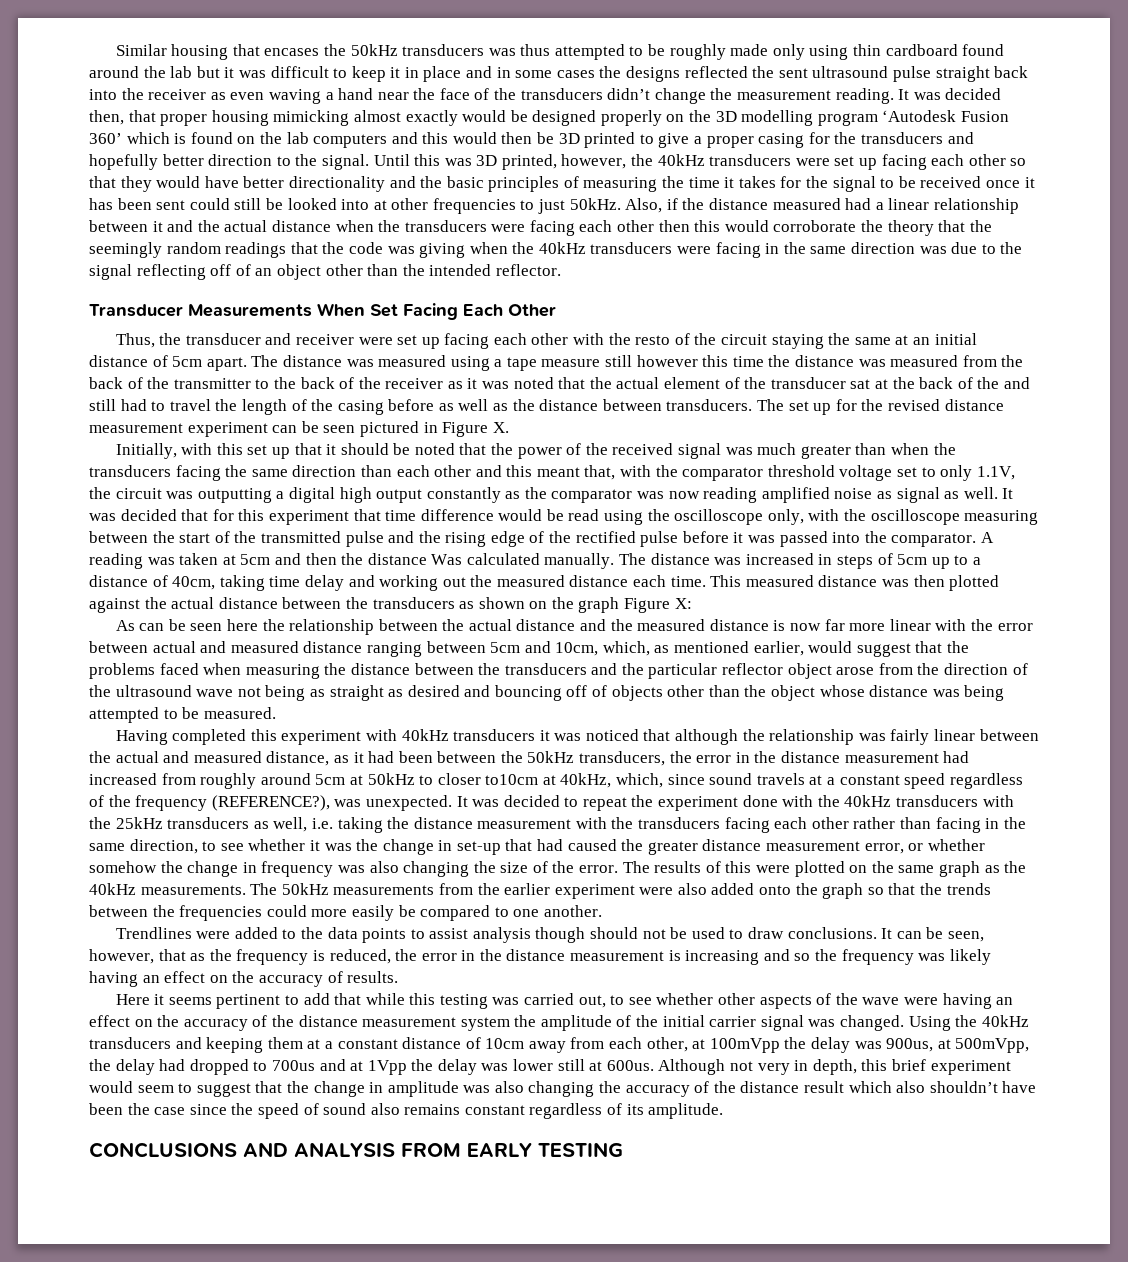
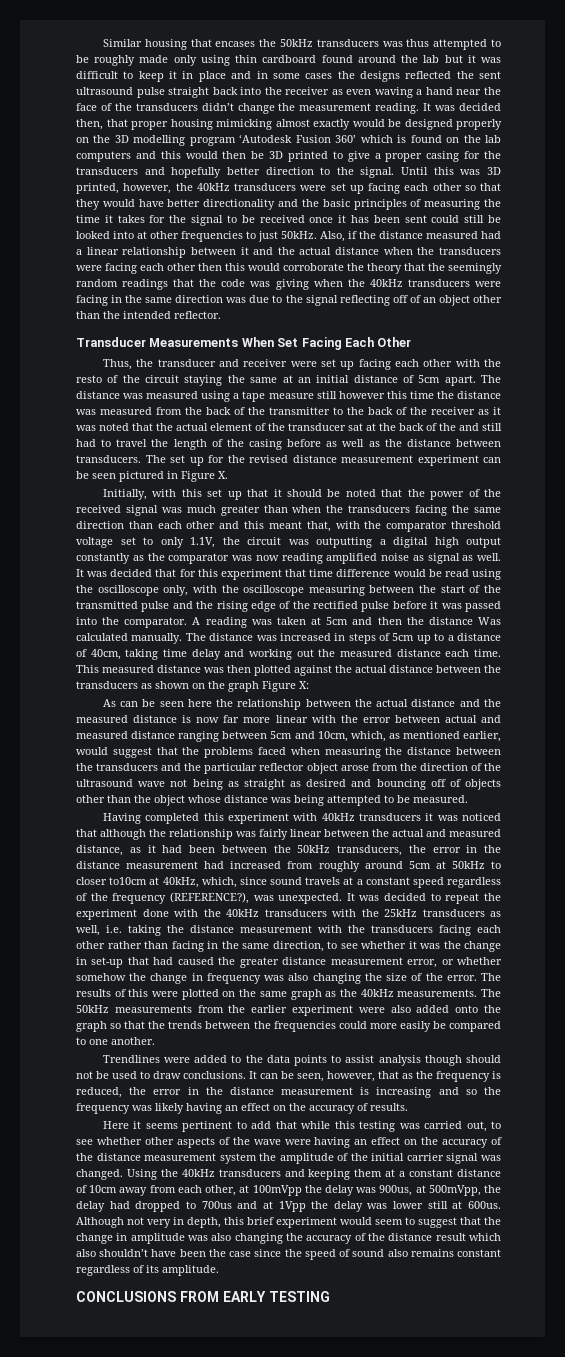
- CONCLUSIONS AND ANALYSIS FROM EARLY TESTING
+ CONCLUSIONS FROM EARLY TESTING

